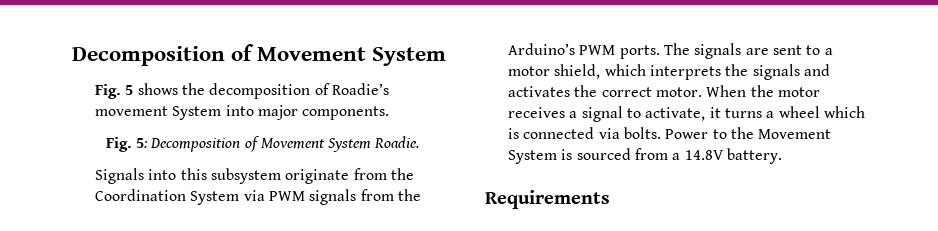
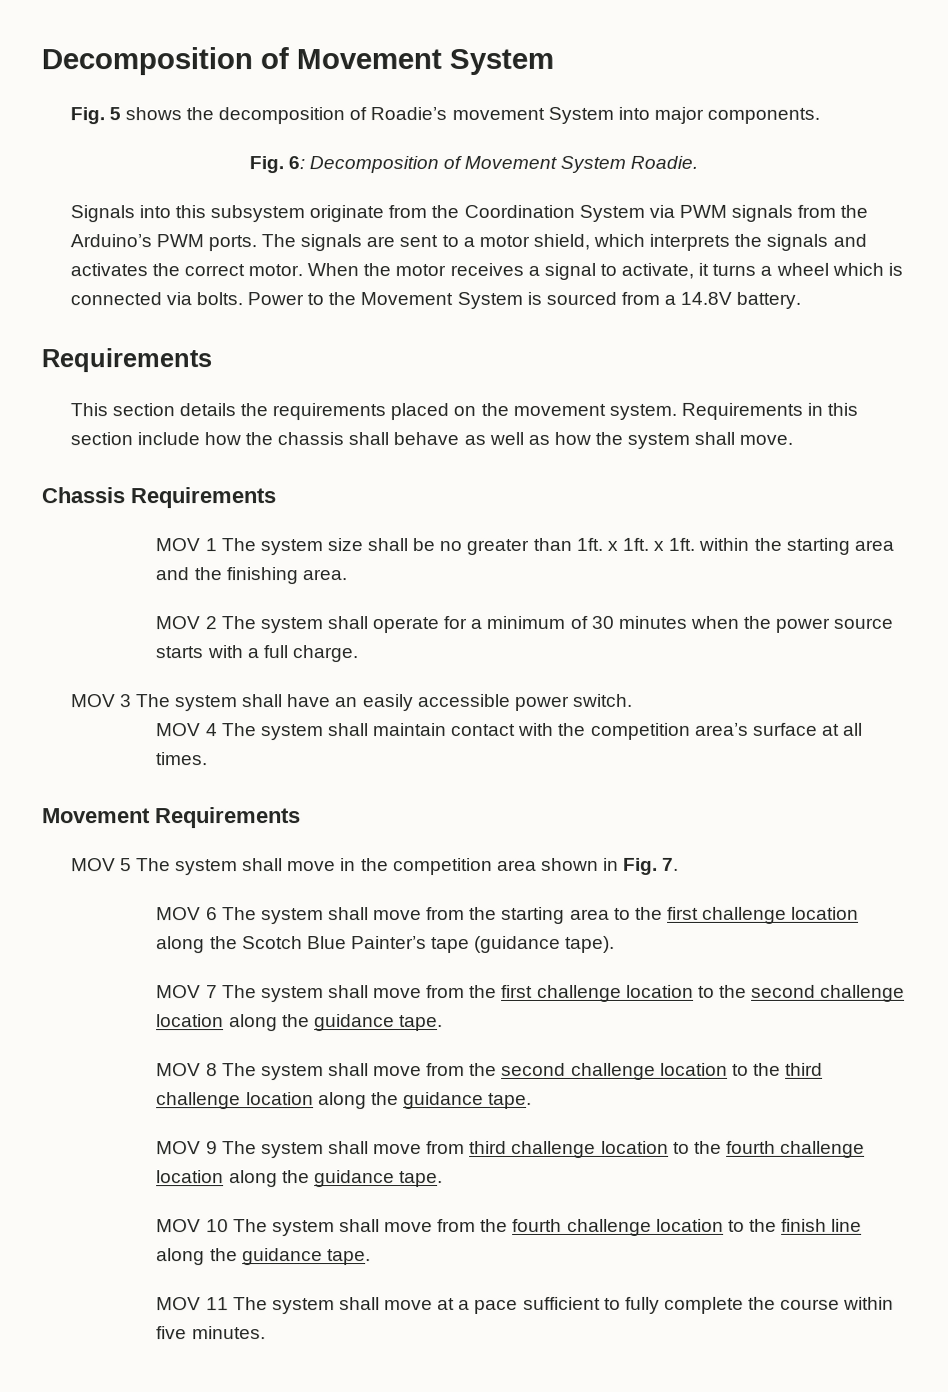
- Fig. 5: Decomposition of Movement System Roadie.
+ Fig. 6: Decomposition of Movement System Roadie.
+ This section details the requirements placed on the movement system. Requirements in this section include how the chassis shall behave as well as how the system shall move.
+ Chassis Requirements
+ MOV 1 The system size shall be no greater than 1ft. x 1ft. x 1ft. within the starting area and the finishing area.
+ MOV 2 The system shall operate for a minimum of 30 minutes when the power source starts with a full charge.
+ MOV 3 The system shall have an easily accessible power switch.
+ MOV 4 The system shall maintain contact with the competition area’s surface at all times.
+ Movement Requirements
+ MOV 5 The system shall move in the competition area shown in Fig. 7.
+ MOV 6 The system shall move from the starting area to the first challenge location along the Scotch Blue Painter’s tape (guidance tape).
+ MOV 7 The system shall move from the first challenge location to the second challenge location along the guidance tape.
+ MOV 8 The system shall move from the second challenge location to the third challenge location along the guidance tape.
+ MOV 9 The system shall move from third challenge location to the fourth challenge location along the guidance tape.
+ MOV 10 The system shall move from the fourth challenge location to the finish line along the guidance tape.
+ MOV 11 The system shall move at a pace sufficient to fully complete the course within five minutes.

